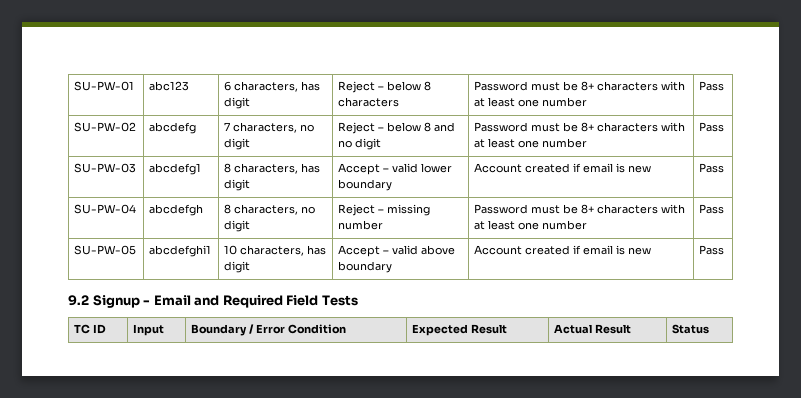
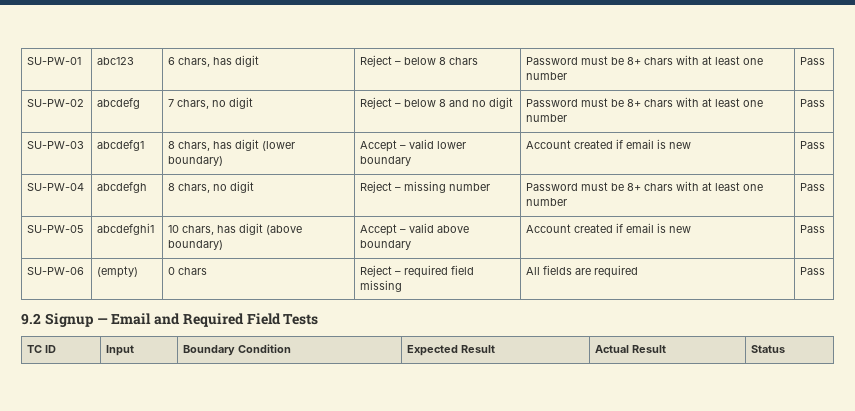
- SU-PW-01 | abc123 | 6 characters, has digit | Reject – below 8 characters | Password must be 8+ characters with at least one number | Pass
+ SU-PW-01 | abc123 | 6 chars, has digit | Reject – below 8 chars | Password must be 8+ chars with at least one number | Pass
- SU-PW-02 | abcdefg | 7 characters, no digit | Reject – below 8 and no digit | Password must be 8+ characters with at least one number | Pass
+ SU-PW-02 | abcdefg | 7 chars, no digit | Reject – below 8 and no digit | Password must be 8+ chars with at least one number | Pass
- SU-PW-03 | abcdefg1 | 8 characters, has digit | Accept – valid lower boundary | Account created if email is new | Pass
+ SU-PW-03 | abcdefg1 | 8 chars, has digit (lower boundary) | Accept – valid lower boundary | Account created if email is new | Pass
- SU-PW-04 | abcdefgh | 8 characters, no digit | Reject – missing number | Password must be 8+ characters with at least one number | Pass
+ SU-PW-04 | abcdefgh | 8 chars, no digit | Reject – missing number | Password must be 8+ chars with at least one number | Pass
- SU-PW-05 | abcdefghi1 | 10 characters, has digit | Accept – valid above boundary | Account created if email is new | Pass
+ SU-PW-05 | abcdefghi1 | 10 chars, has digit (above boundary) | Accept – valid above boundary | Account created if email is new | Pass
+ SU-PW-06 | (empty) | 0 chars | Reject – required field missing | All fields are required | Pass
- 9.2 Signup - Email and Required Field Tests
+ 9.2 Signup — Email and Required Field Tests
- TC ID | Input | Boundary / Error Condition | Expected Result | Actual Result | Status
+ TC ID | Input | Boundary Condition | Expected Result | Actual Result | Status

